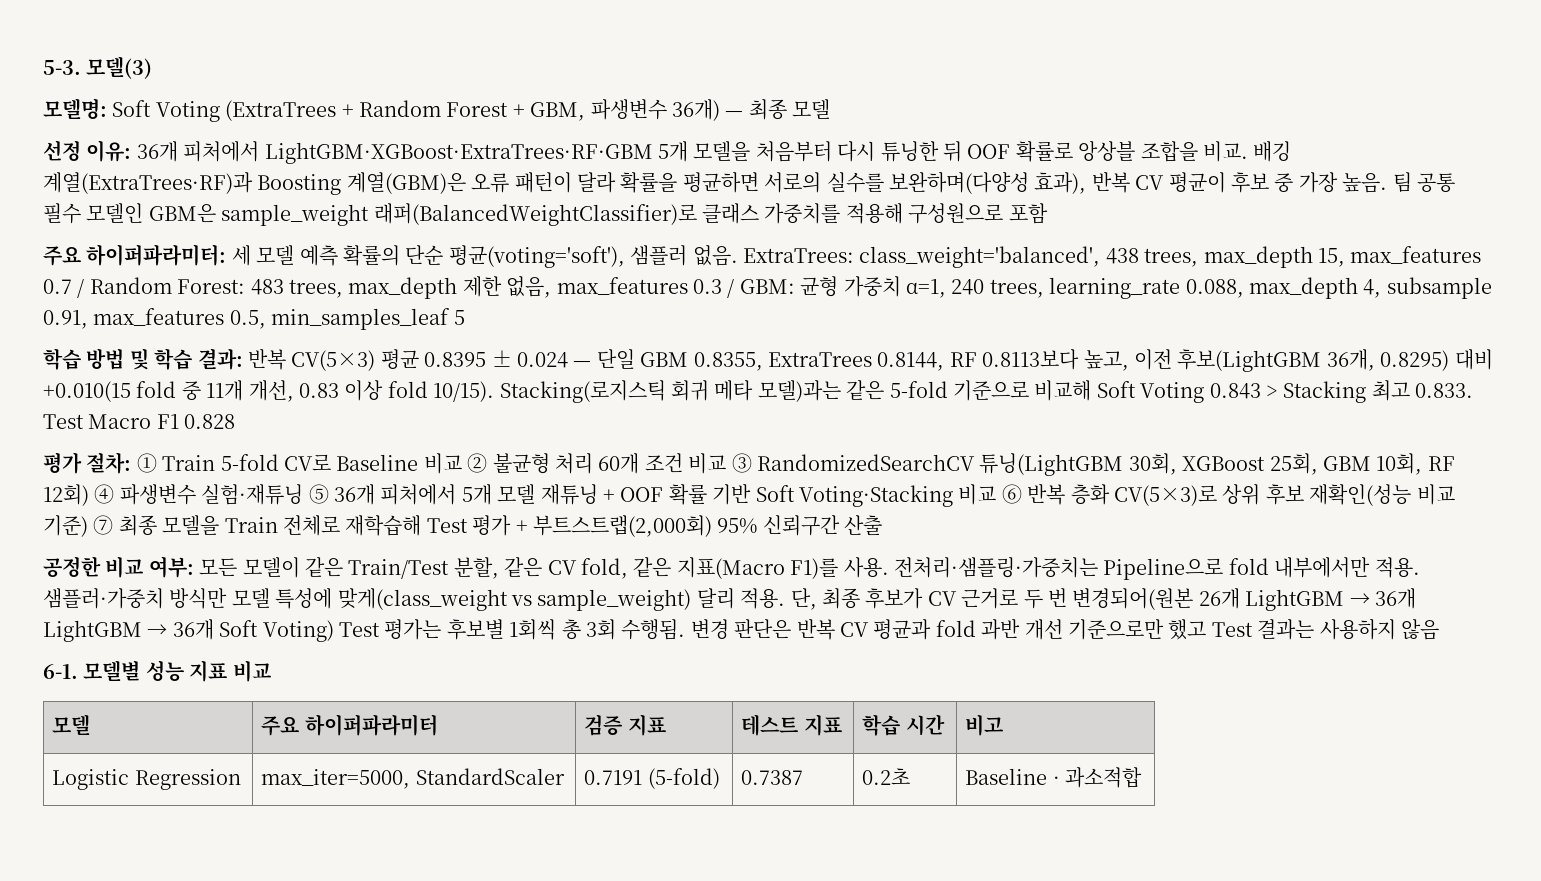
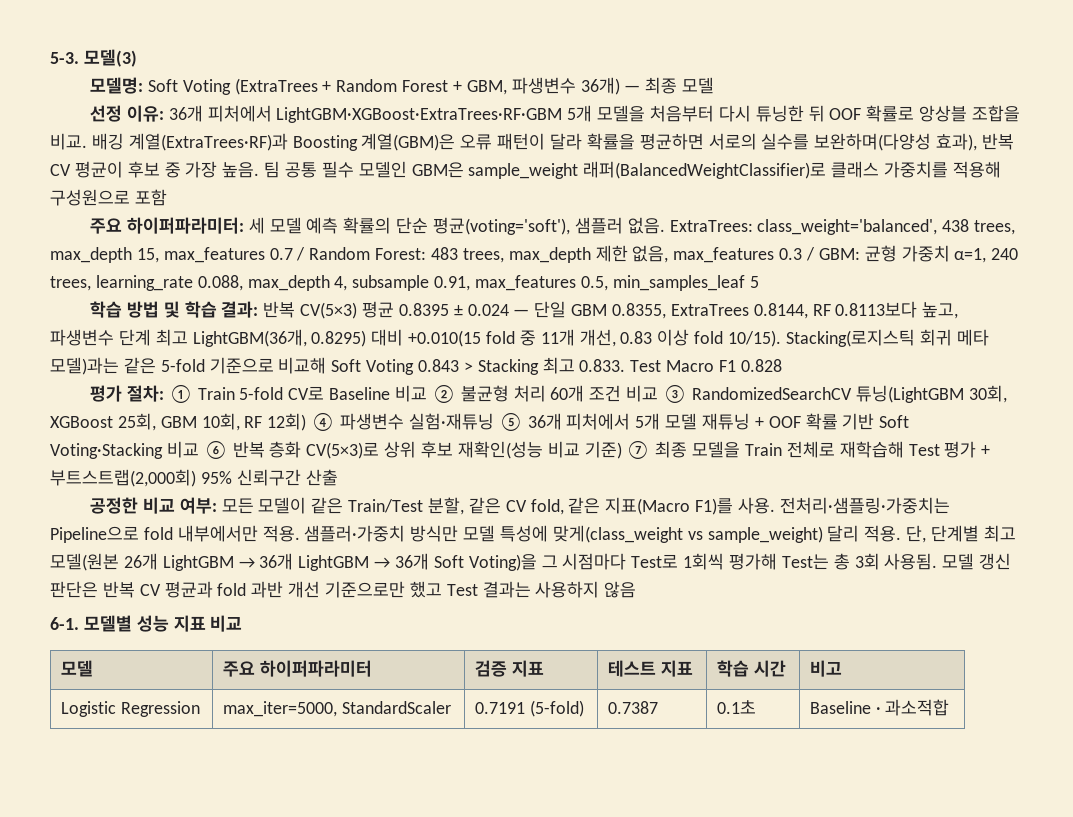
- 학습 방법 및 학습 결과: 반복 CV(5×3) 평균 0.8395 ± 0.024 — 단일 GBM 0.8355, ExtraTrees 0.8144, RF 0.8113보다 높고, 이전 후보(LightGBM 36개, 0.8295) 대비 +0.010(15 fold 중 11개 개선, 0.83 이상 fold 10/15).
+ 학습 방법 및 학습 결과: 반복 CV(5×3) 평균 0.8395 ± 0.024 — 단일 GBM 0.8355, ExtraTrees 0.8144, RF 0.8113보다 높고, 파생변수 단계 최고 LightGBM(36개, 0.8295) 대비 +0.010(15 fold 중 11개 개선, 0.83 이상 fold 10/15).
- 단, 최종 후보가 CV 근거로 두 번 변경되어(원본 26개 LightGBM → 36개 LightGBM → 36개 Soft Voting) Test 평가는 후보별 1회씩 총 3회 수행됨. 변경 판단은 반복 CV 평균과 fold 과반 개선 기준으로만 했고 Test 결과는 사용하지 않음
+ 단, 단계별 최고 모델(원본 26개 LightGBM → 36개 LightGBM → 36개 Soft Voting)을 그 시점마다 Test로 1회씩 평가해 Test는 총 3회 사용됨. 모델 갱신 판단은 반복 CV 평균과 fold 과반 개선 기준으로만 했고 Test 결과는 사용하지 않음
- Logistic Regression | max_iter=5000, StandardScaler | 0.7191 (5-fold) | 0.7387 | 0.2초 | Baseline · 과소적합
+ Logistic Regression | max_iter=5000, StandardScaler | 0.7191 (5-fold) | 0.7387 | 0.1초 | Baseline · 과소적합

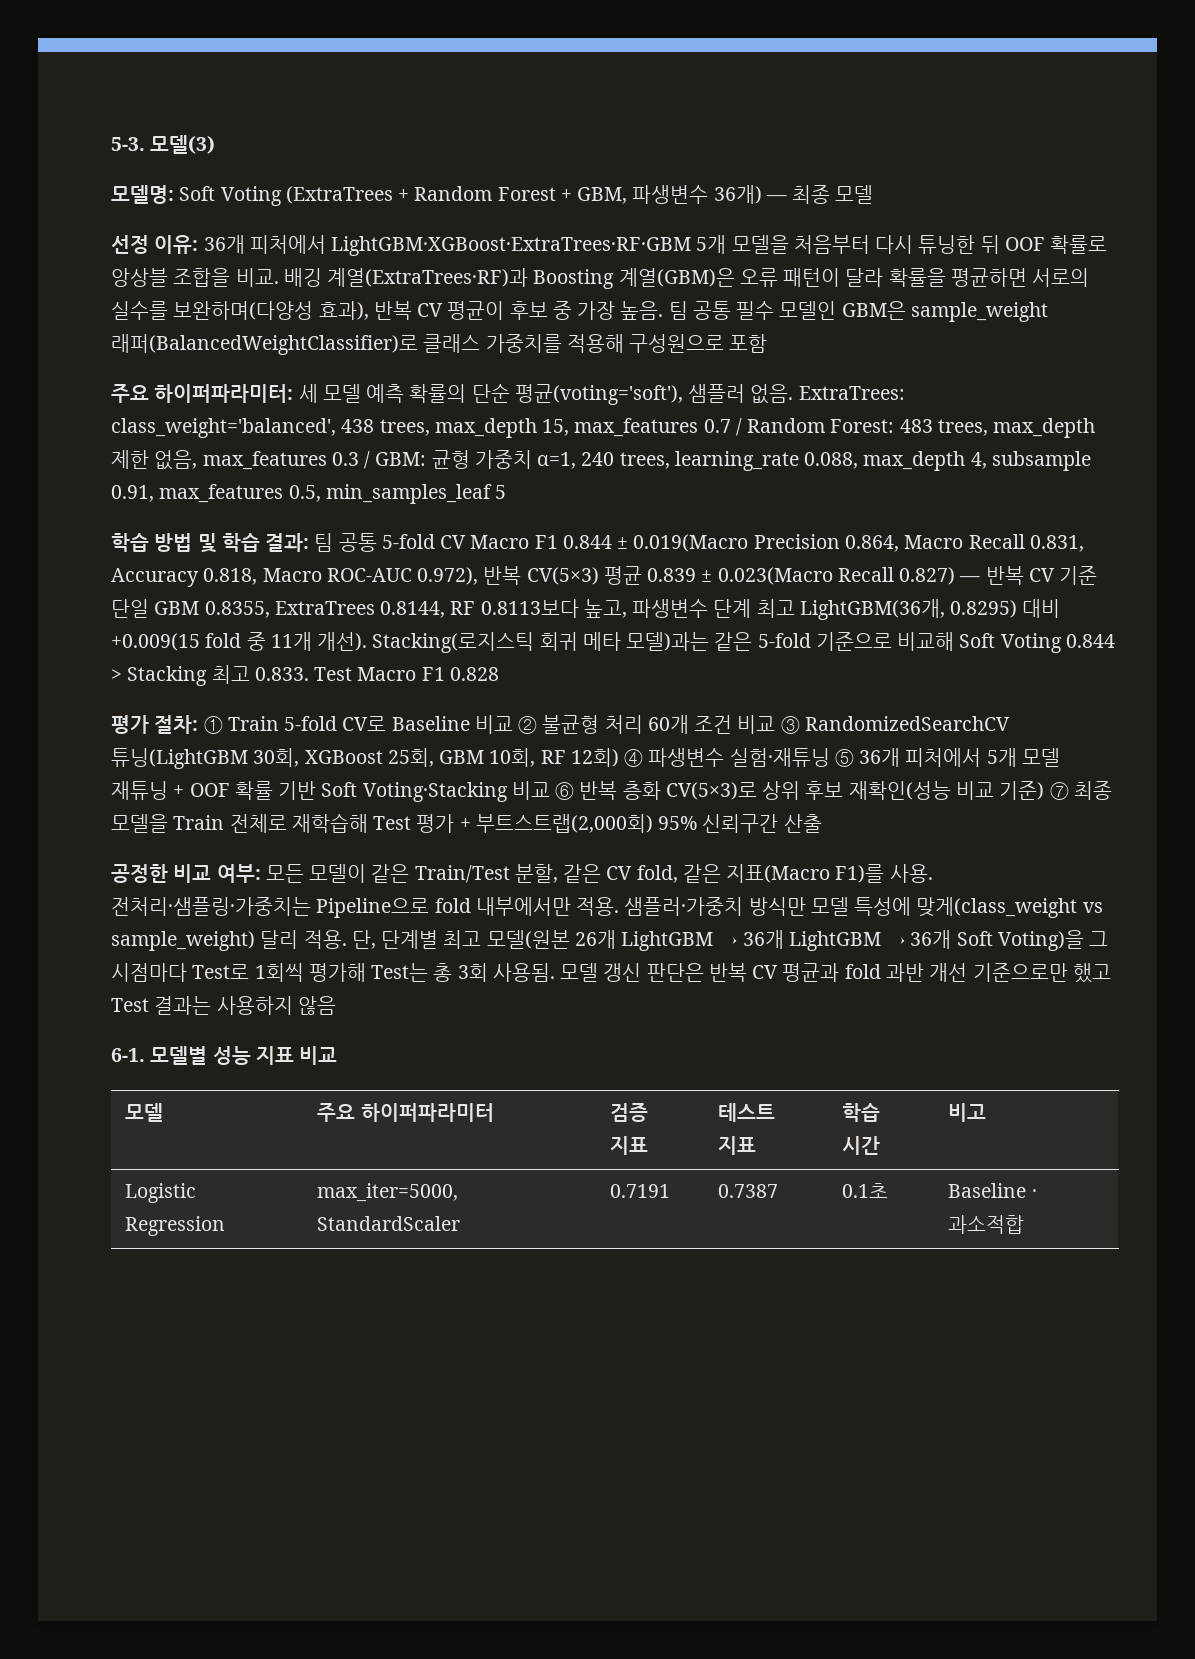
- 학습 방법 및 학습 결과: 반복 CV(5×3) 평균 0.8395 ± 0.024 — 단일 GBM 0.8355, ExtraTrees 0.8144, RF 0.8113보다 높고, 파생변수 단계 최고 LightGBM(36개, 0.8295) 대비 +0.010(15 fold 중 11개 개선, 0.83 이상 fold 10/15).
+ 학습 방법 및 학습 결과: 팀 공통 5-fold CV Macro F1 0.844 ± 0.019(Macro Precision 0.864, Macro Recall 0.831, Accuracy 0.818, Macro ROC-AUC 0.972), 반복 CV(5×3) 평균 0.839 ± 0.023(Macro Recall 0.827) — 반복 CV 기준 단일 GBM 0.8355, ExtraTrees 0.8144, RF 0.8113보다 높고, 파생변수 단계 최고 LightGBM(36개, 0.8295) 대비 +0.009(15 fold 중 11개 개선).
- Stacking(로지스틱 회귀 메타 모델)과는 같은 5-fold 기준으로 비교해 Soft Voting 0.843 > Stacking 최고 0.833. Test Macro F1 0.828
+ Stacking(로지스틱 회귀 메타 모델)과는 같은 5-fold 기준으로 비교해 Soft Voting 0.844 > Stacking 최고 0.833. Test Macro F1 0.828
- Logistic Regression | max_iter=5000, StandardScaler | 0.7191 (5-fold) | 0.7387 | 0.1초 | Baseline · 과소적합
+ Logistic Regression | max_iter=5000, StandardScaler | 0.7191 | 0.7387 | 0.1초 | Baseline · 과소적합

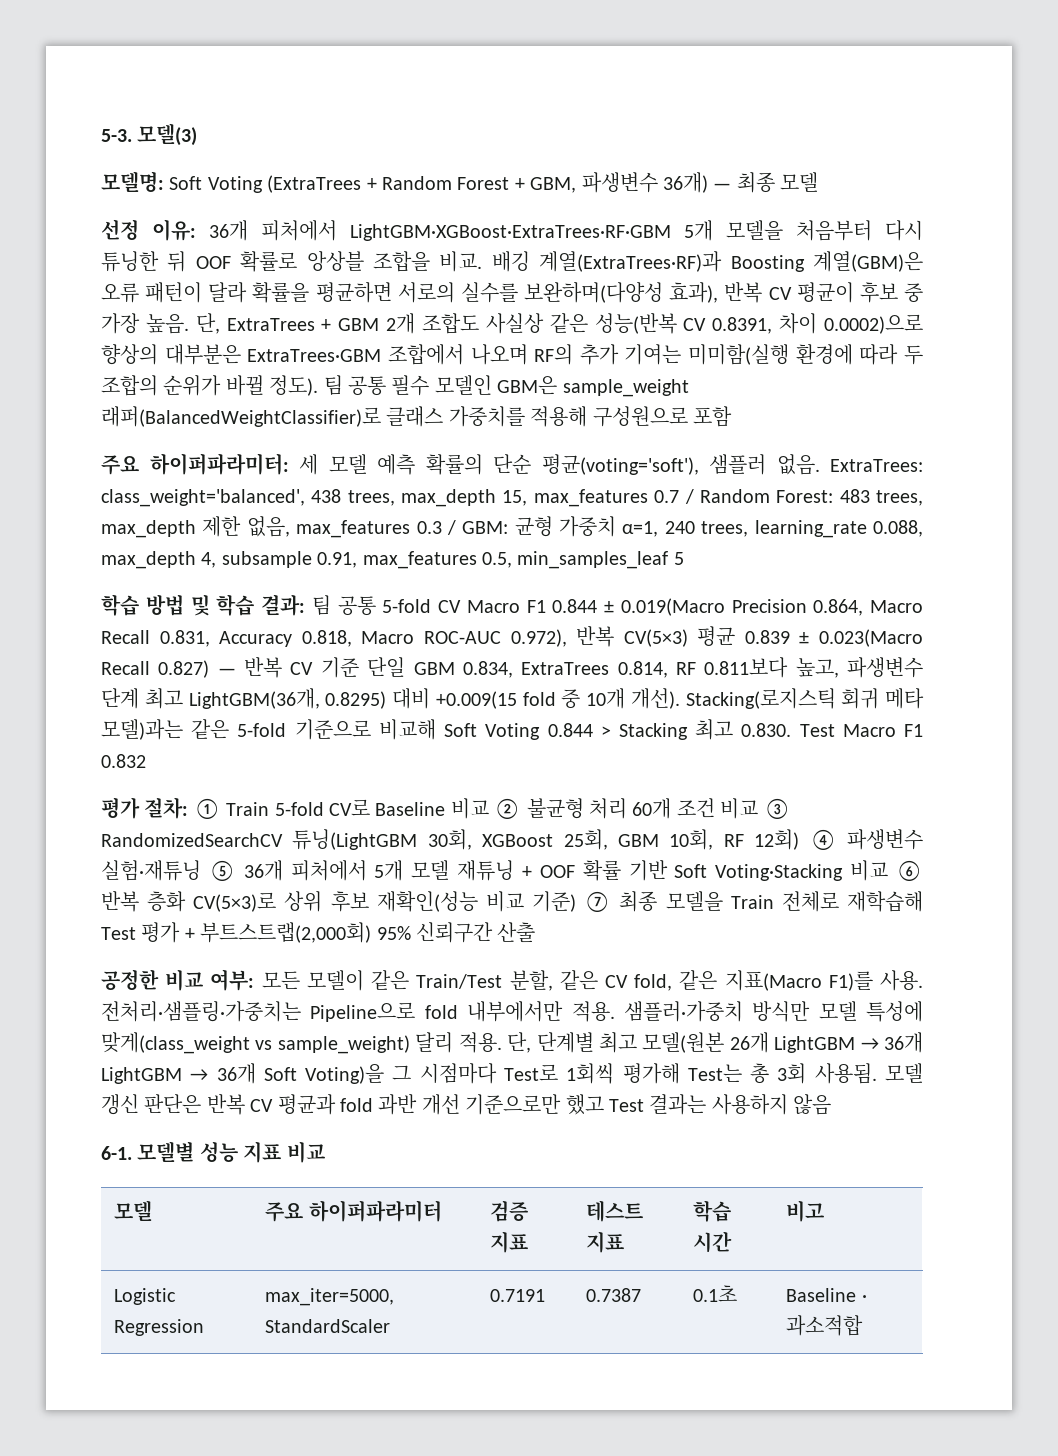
+ 단, ExtraTrees + GBM 2개 조합도 사실상 같은 성능(반복 CV 0.8391, 차이 0.0002)으로 향상의 대부분은 ExtraTrees·GBM 조합에서 나오며 RF의 추가 기여는 미미함(실행 환경에 따라 두 조합의 순위가 바뀔 정도).
- 학습 방법 및 학습 결과: 팀 공통 5-fold CV Macro F1 0.844 ± 0.019(Macro Precision 0.864, Macro Recall 0.831, Accuracy 0.818, Macro ROC-AUC 0.972), 반복 CV(5×3) 평균 0.839 ± 0.023(Macro Recall 0.827) — 반복 CV 기준 단일 GBM 0.8355, ExtraTrees 0.8144, RF 0.8113보다 높고, 파생변수 단계 최고 LightGBM(36개, 0.8295) 대비 +0.009(15 fold 중 11개 개선).
+ 학습 방법 및 학습 결과: 팀 공통 5-fold CV Macro F1 0.844 ± 0.019(Macro Precision 0.864, Macro Recall 0.831, Accuracy 0.818, Macro ROC-AUC 0.972), 반복 CV(5×3) 평균 0.839 ± 0.023(Macro Recall 0.827) — 반복 CV 기준 단일 GBM 0.834, ExtraTrees 0.814, RF 0.811보다 높고, 파생변수 단계 최고 LightGBM(36개, 0.8295) 대비 +0.009(15 fold 중 10개 개선).
- Stacking(로지스틱 회귀 메타 모델)과는 같은 5-fold 기준으로 비교해 Soft Voting 0.844 > Stacking 최고 0.833. Test Macro F1 0.828
+ Stacking(로지스틱 회귀 메타 모델)과는 같은 5-fold 기준으로 비교해 Soft Voting 0.844 > Stacking 최고 0.830. Test Macro F1 0.832

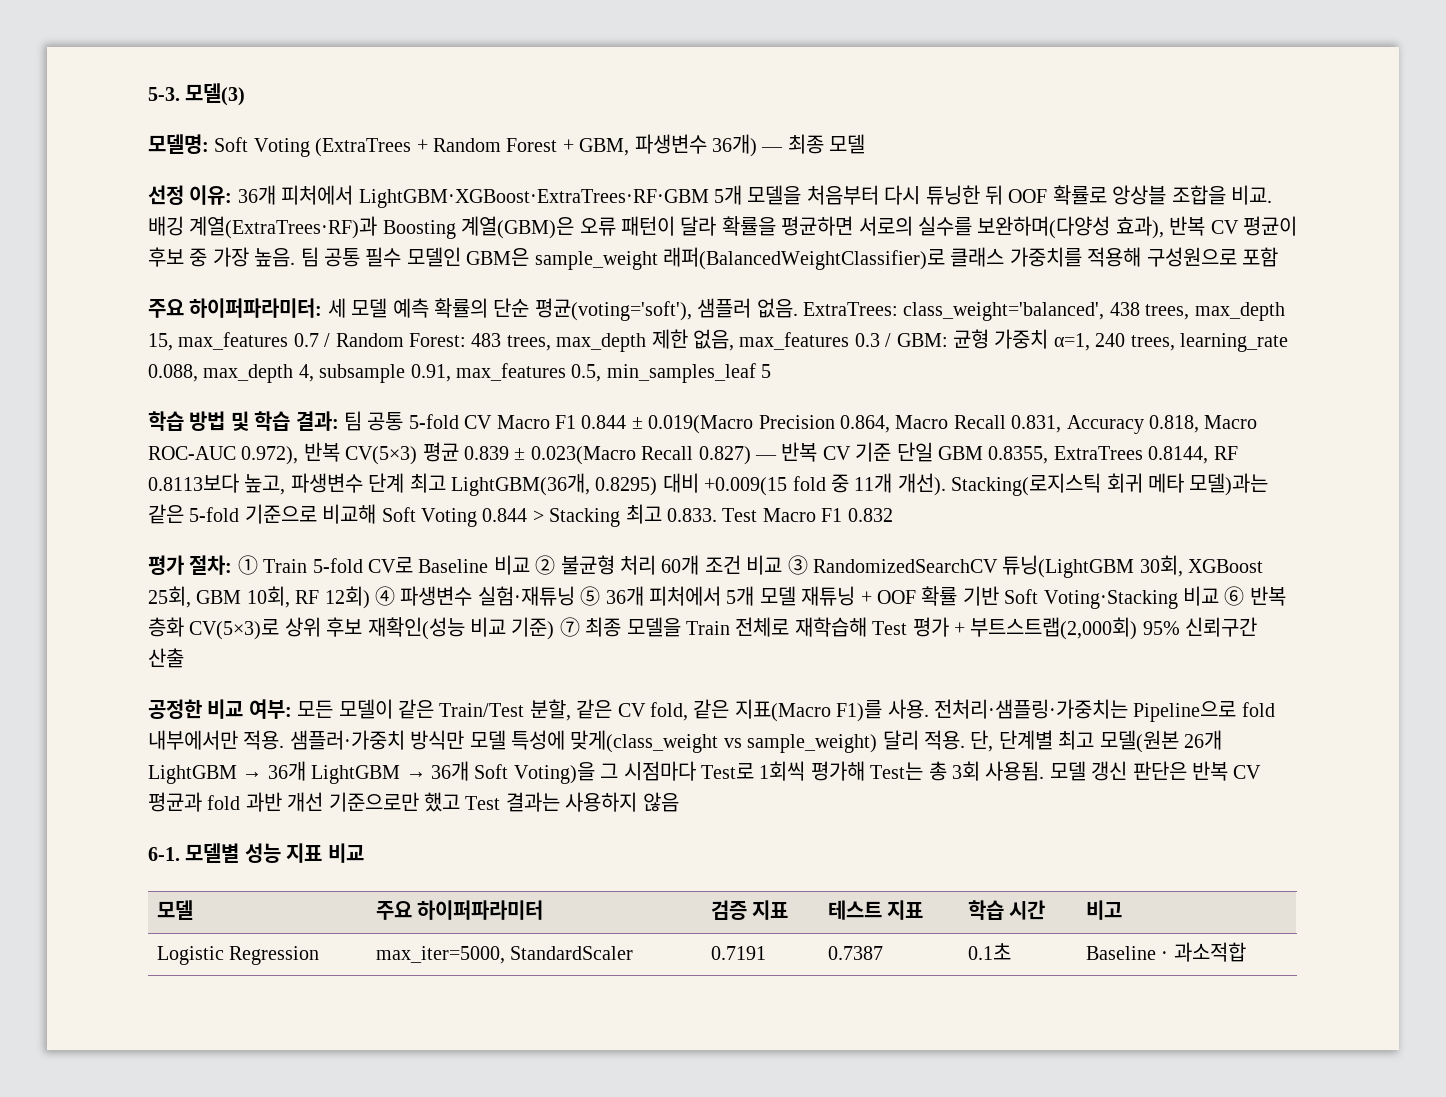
- 단, ExtraTrees + GBM 2개 조합도 사실상 같은 성능(반복 CV 0.8391, 차이 0.0002)으로 향상의 대부분은 ExtraTrees·GBM 조합에서 나오며 RF의 추가 기여는 미미함(실행 환경에 따라 두 조합의 순위가 바뀔 정도).
- 학습 방법 및 학습 결과: 팀 공통 5-fold CV Macro F1 0.844 ± 0.019(Macro Precision 0.864, Macro Recall 0.831, Accuracy 0.818, Macro ROC-AUC 0.972), 반복 CV(5×3) 평균 0.839 ± 0.023(Macro Recall 0.827) — 반복 CV 기준 단일 GBM 0.834, ExtraTrees 0.814, RF 0.811보다 높고, 파생변수 단계 최고 LightGBM(36개, 0.8295) 대비 +0.009(15 fold 중 10개 개선).
+ 학습 방법 및 학습 결과: 팀 공통 5-fold CV Macro F1 0.844 ± 0.019(Macro Precision 0.864, Macro Recall 0.831, Accuracy 0.818, Macro ROC-AUC 0.972), 반복 CV(5×3) 평균 0.839 ± 0.023(Macro Recall 0.827) — 반복 CV 기준 단일 GBM 0.8355, ExtraTrees 0.8144, RF 0.8113보다 높고, 파생변수 단계 최고 LightGBM(36개, 0.8295) 대비 +0.009(15 fold 중 11개 개선).
- Stacking(로지스틱 회귀 메타 모델)과는 같은 5-fold 기준으로 비교해 Soft Voting 0.844 > Stacking 최고 0.830. Test Macro F1 0.832
+ Stacking(로지스틱 회귀 메타 모델)과는 같은 5-fold 기준으로 비교해 Soft Voting 0.844 > Stacking 최고 0.833. Test Macro F1 0.832

